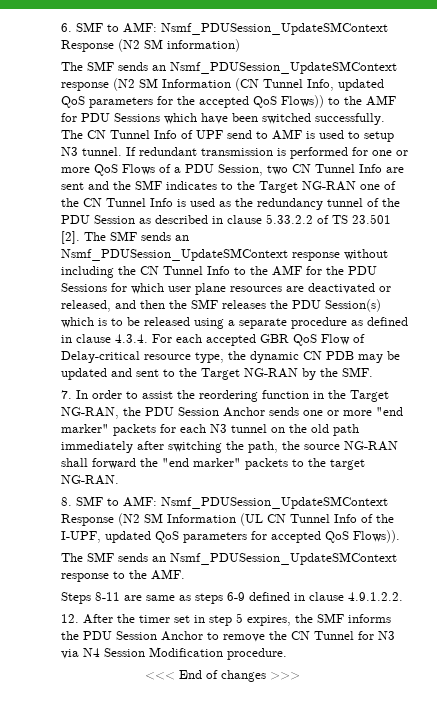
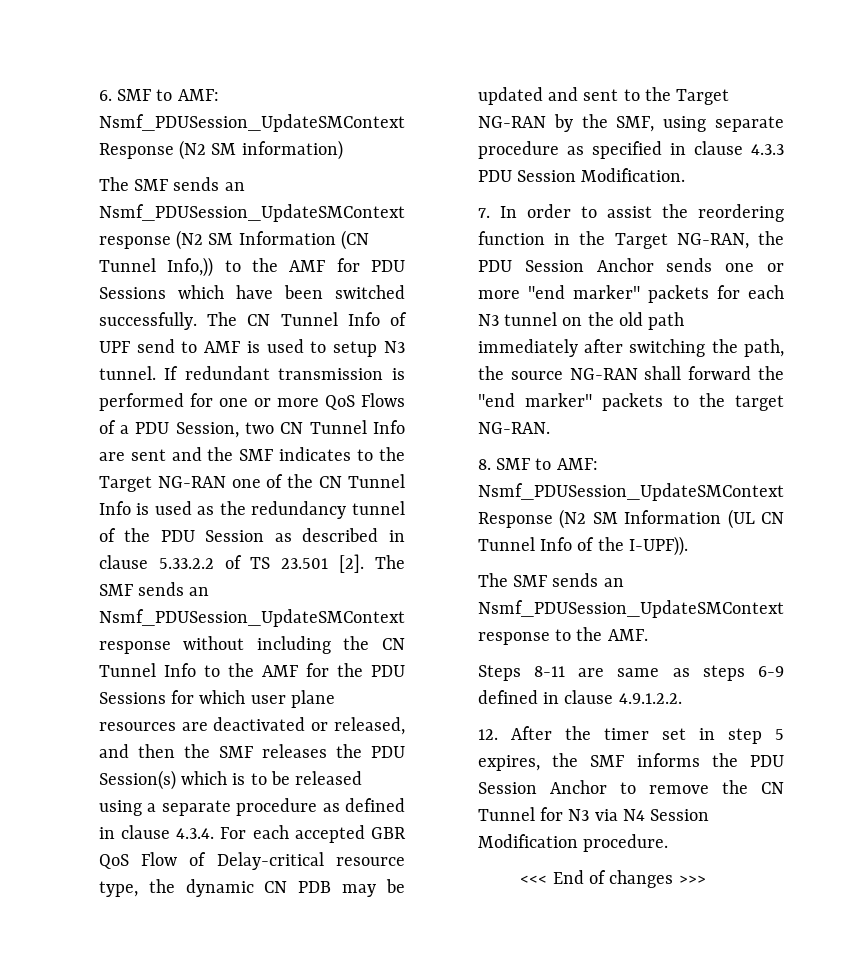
- The SMF sends an Nsmf_PDUSession_UpdateSMContext response (N2 SM Information (CN Tunnel Info, updated QoS parameters for the accepted QoS Flows)) to the AMF for PDU Sessions which have been switched successfully.
+ The SMF sends an Nsmf_PDUSession_UpdateSMContext response (N2 SM Information (CN Tunnel Info,)) to the AMF for PDU Sessions which have been switched successfully.
- The SMF sends an Nsmf_PDUSession_UpdateSMContext response without including the CN Tunnel Info to the AMF for the PDU Sessions for which user plane resources are deactivated or released, and then the SMF releases the PDU Session(s) which is to be released using a separate procedure as defined in clause 4.3.4. For each accepted GBR QoS Flow of Delay-critical resource type, the dynamic CN PDB may be updated and sent to the Target NG-RAN by the SMF.
+ The SMF sends an Nsmf_PDUSession_UpdateSMContext response without including the CN Tunnel Info to the AMF for the PDU Sessions for which user plane resources are deactivated or released, and then the SMF releases the PDU Session(s) which is to be released using a separate procedure as defined in clause 4.3.4. For each accepted GBR QoS Flow of Delay-critical resource type, the dynamic CN PDB may be updated and sent to the Target NG-RAN by the SMF, using separate procedure as specified in clause 4.3.3 PDU Session Modification.
- 8. SMF to AMF: Nsmf_PDUSession_UpdateSMContext Response (N2 SM Information (UL CN Tunnel Info of the I-UPF, updated QoS parameters for accepted QoS Flows)).
+ 8. SMF to AMF: Nsmf_PDUSession_UpdateSMContext Response (N2 SM Information (UL CN Tunnel Info of the I-UPF)).

